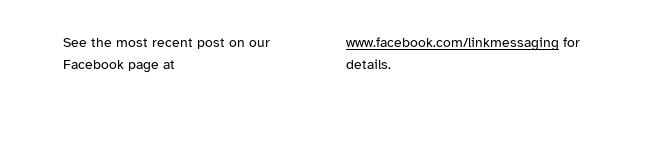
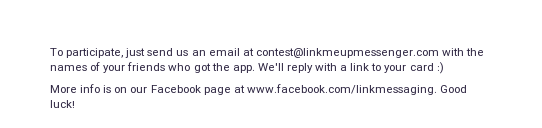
- See the most recent post on our Facebook page at www.facebook.com/linkmessaging for details.
+ To participate, just send us an email at contest@linkmeupmessenger.com with the names of your friends who got the app. We'll reply with a link to your card :)
+ More info is on our Facebook page at www.facebook.com/linkmessaging. Good luck!

